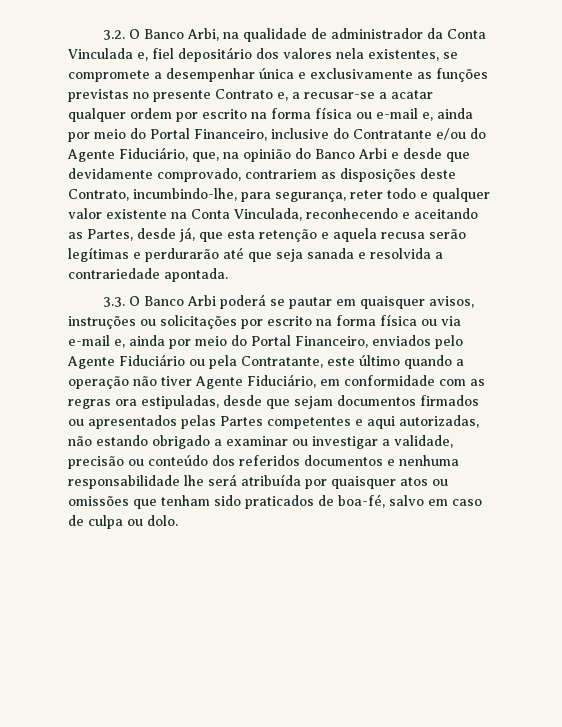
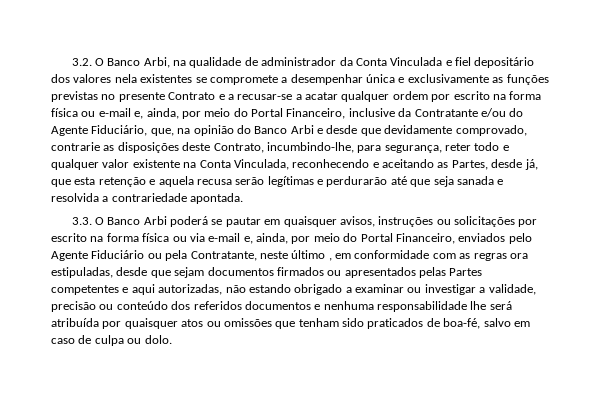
- 3.2. O Banco Arbi, na qualidade de administrador da Conta Vinculada e, fiel depositário dos valores nela existentes, se compromete a desempenhar única e exclusivamente as funções previstas no presente Contrato e, a recusar-se a acatar qualquer ordem por escrito na forma física ou e-mail e, ainda por meio do Portal Financeiro, inclusive do Contratante e/ou do Agente Fiduciário, que, na opinião do Banco Arbi e desde que devidamente comprovado, contrariem as disposições deste Contrato, incumbindo-lhe, para segurança, reter todo e qualquer valor existente na Conta Vinculada, reconhecendo e aceitando as Partes, desde já, que esta retenção e aquela recusa serão legítimas e perdurarão até que seja sanada e resolvida a contrariedade apontada.
+ 3.2. O Banco Arbi, na qualidade de administrador da Conta Vinculada e fiel depositário dos valores nela existentes se compromete a desempenhar única e exclusivamente as funções previstas no presente Contrato e a recusar-se a acatar qualquer ordem por escrito na forma física ou e-mail e, ainda, por meio do Portal Financeiro, inclusive da Contratante e/ou do Agente Fiduciário, que, na opinião do Banco Arbi e desde que devidamente comprovado, contrarie as disposições deste Contrato, incumbindo-lhe, para segurança, reter todo e qualquer valor existente na Conta Vinculada, reconhecendo e aceitando as Partes, desde já, que esta retenção e aquela recusa serão legítimas e perdurarão até que seja sanada e resolvida a contrariedade apontada.
- 3.3. O Banco Arbi poderá se pautar em quaisquer avisos, instruções ou solicitações por escrito na forma física ou via e-mail e, ainda por meio do Portal Financeiro, enviados pelo Agente Fiduciário ou pela Contratante, este último quando a operação não tiver Agente Fiduciário, em conformidade com as regras ora estipuladas, desde que sejam documentos firmados ou apresentados pelas Partes competentes e aqui autorizadas, não estando obrigado a examinar ou investigar a validade, precisão ou conteúdo dos referidos documentos e nenhuma responsabilidade lhe será atribuída por quaisquer atos ou omissões que tenham sido praticados de boa-fé, salvo em caso de culpa ou dolo.
+ 3.3. O Banco Arbi poderá se pautar em quaisquer avisos, instruções ou solicitações por escrito na forma física ou via e-mail e, ainda, por meio do Portal Financeiro, enviados pelo Agente Fiduciário ou pela Contratante, neste último , em conformidade com as regras ora estipuladas, desde que sejam documentos firmados ou apresentados pelas Partes competentes e aqui autorizadas, não estando obrigado a examinar ou investigar a validade, precisão ou conteúdo dos referidos documentos e nenhuma responsabilidade lhe será atribuída por quaisquer atos ou omissões que tenham sido praticados de boa-fé, salvo em caso de culpa ou dolo.

